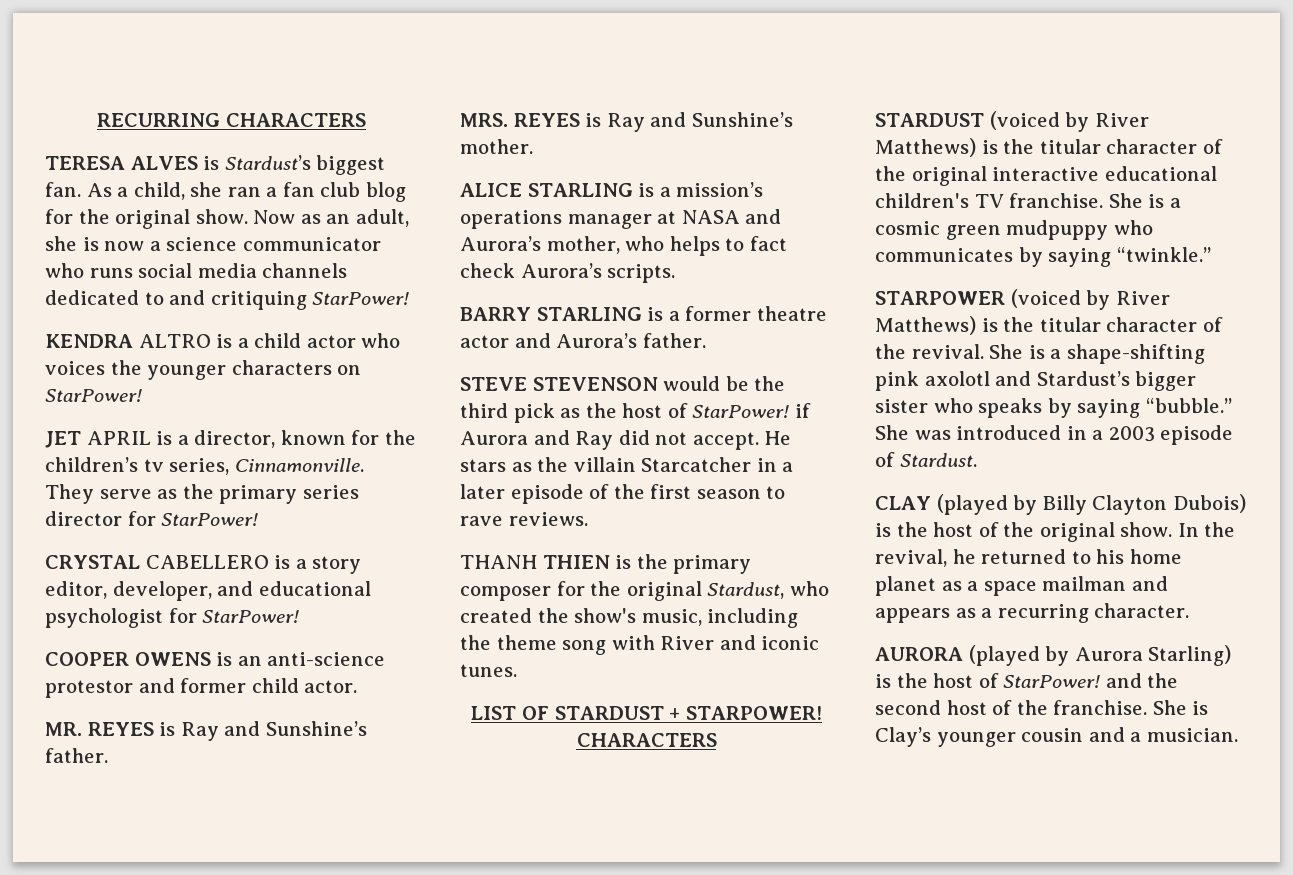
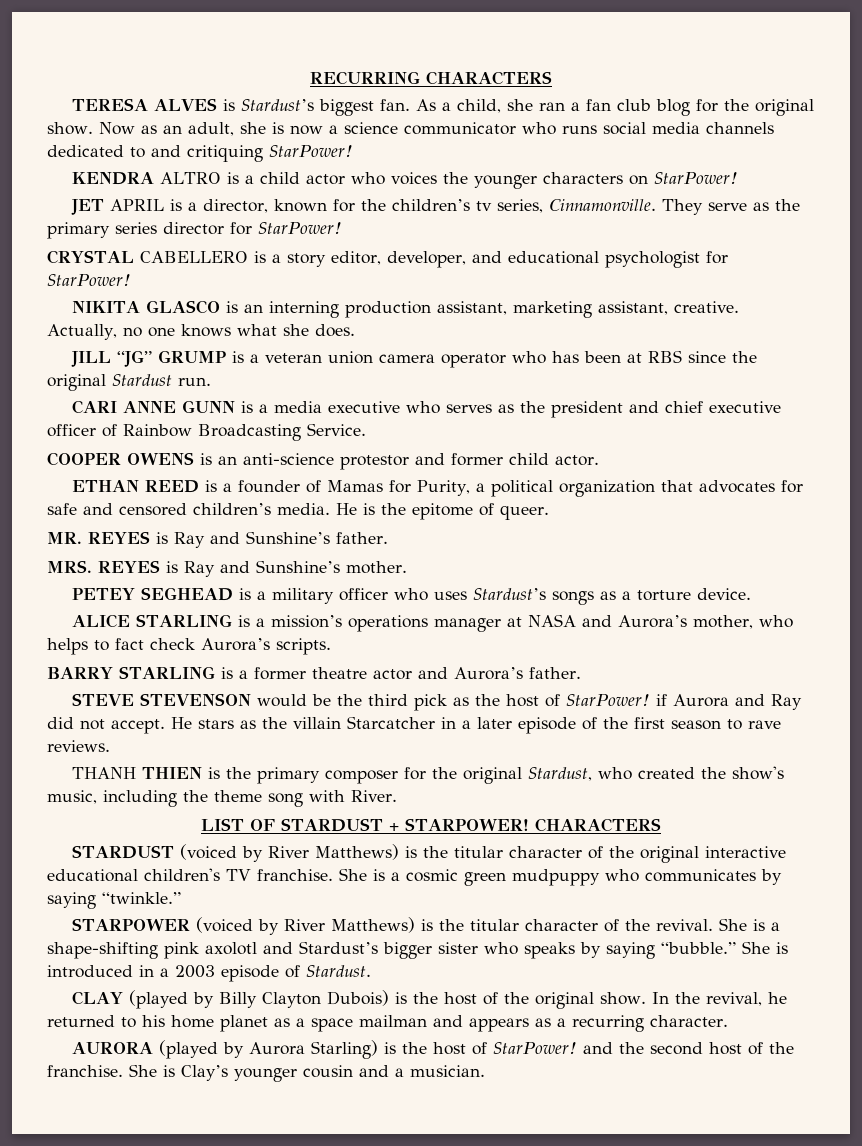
+ NIKITA GLASCO is an interning production assistant, marketing assistant, creative. Actually, no one knows what she does.
+ JILL “JG” GRUMP is a veteran union camera operator who has been at RBS since the original Stardust run.
+ CARI ANNE GUNN is a media executive who serves as the president and chief executive officer of Rainbow Broadcasting Service.
+ ETHAN REED is a founder of Mamas for Purity, a political organization that advocates for safe and censored children’s media. He is the epitome of queer.
+ PETEY SEGHEAD is a military officer who uses Stardust’s songs as a torture device.
- THANH THIEN is the primary composer for the original Stardust, who created the show's music, including the theme song with River and iconic tunes.
+ THANH THIEN is the primary composer for the original Stardust, who created the show's music, including the theme song with River.
- She was introduced in a 2003 episode of Stardust.
+ She is introduced in a 2003 episode of Stardust.

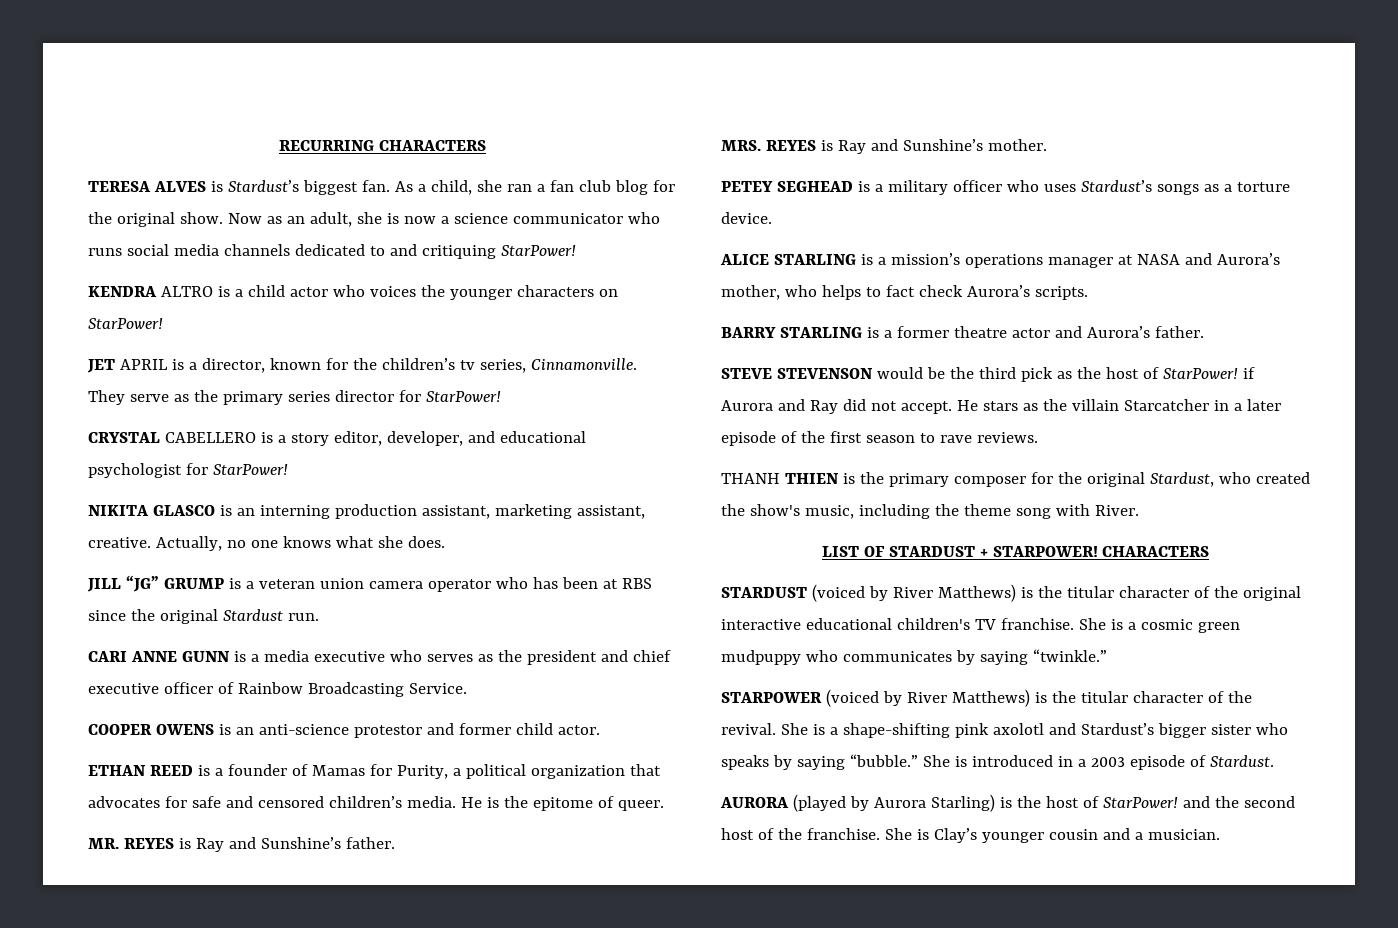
- CLAY (played by Billy Clayton Dubois) is the host of the original show. In the revival, he returned to his home planet as a space mailman and appears as a recurring character.

